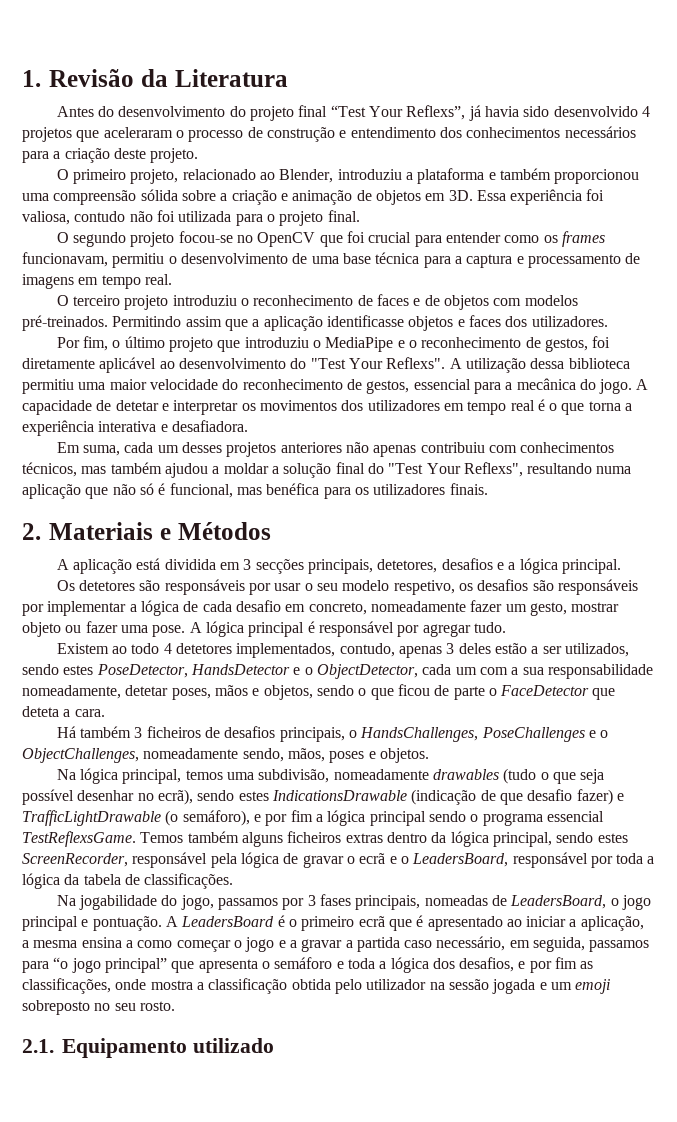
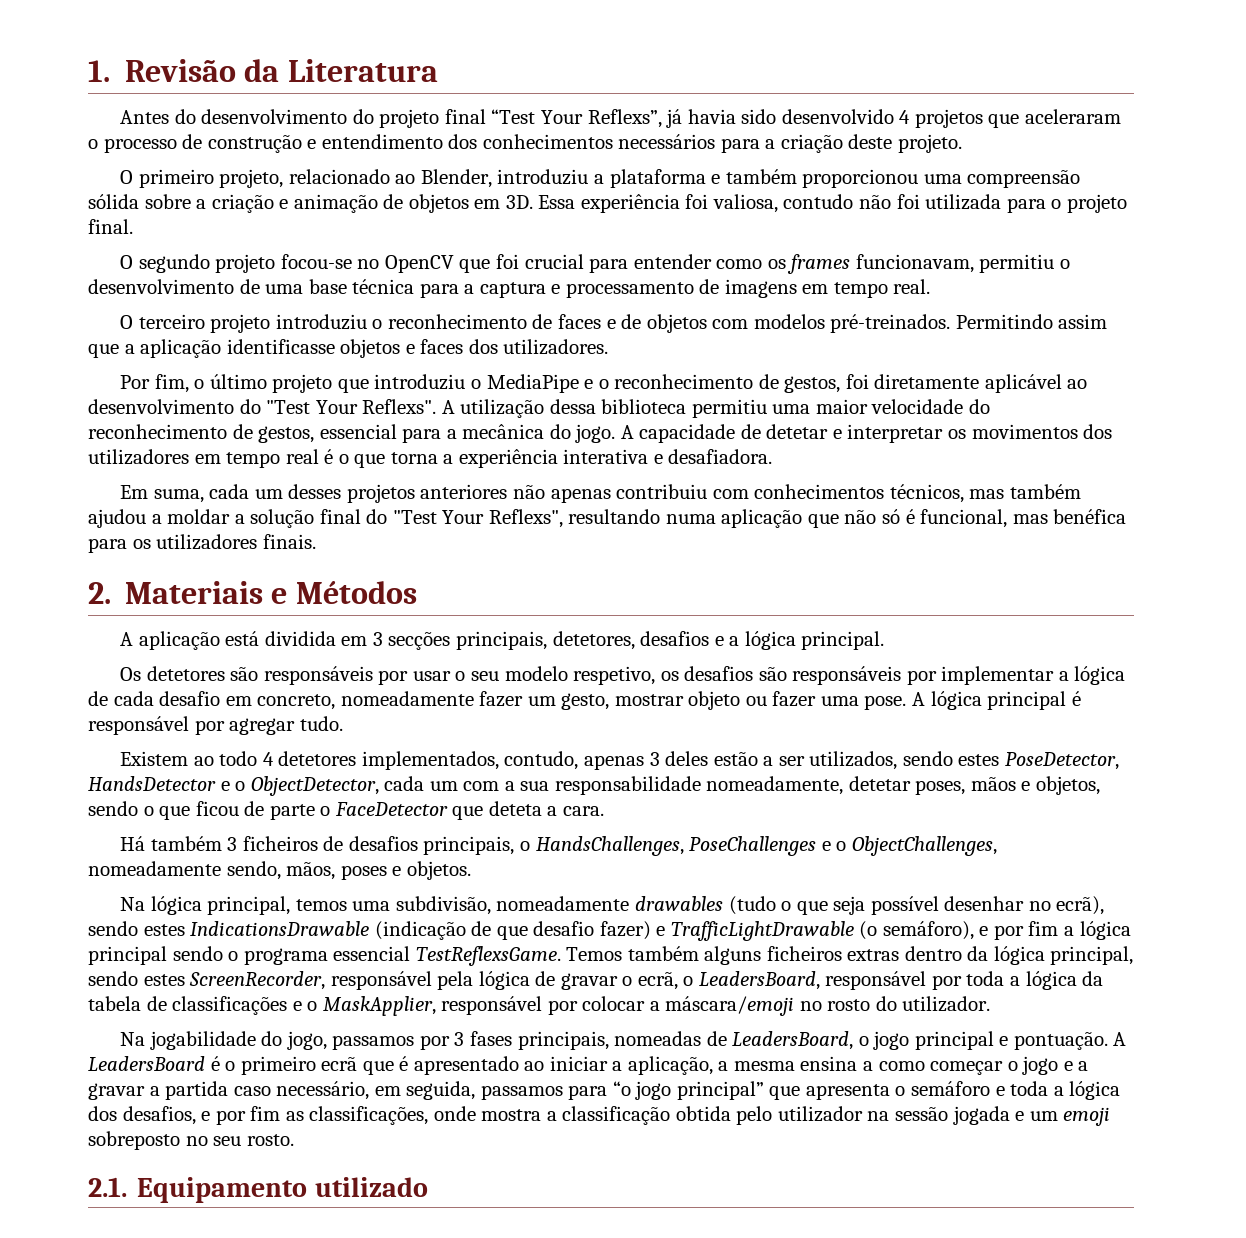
- Temos também alguns ficheiros extras dentro da lógica principal, sendo estes ScreenRecorder, responsável pela lógica de gravar o ecrã e o LeadersBoard, responsável por toda a lógica da tabela de classificações.
+ Temos também alguns ficheiros extras dentro da lógica principal, sendo estes ScreenRecorder, responsável pela lógica de gravar o ecrã, o LeadersBoard, responsável por toda a lógica da tabela de classificações e o MaskApplier, responsável por colocar a máscara/emoji no rosto do utilizador.

